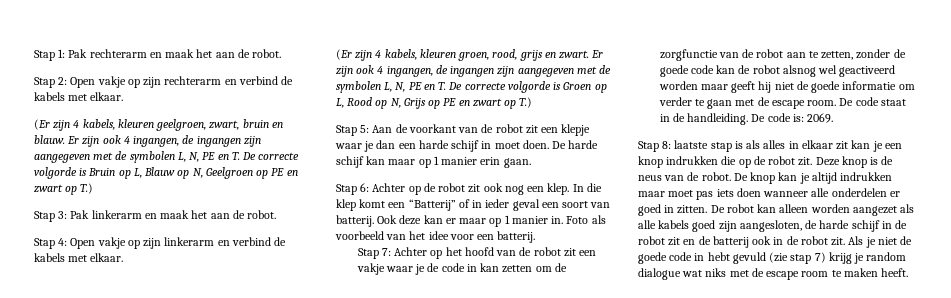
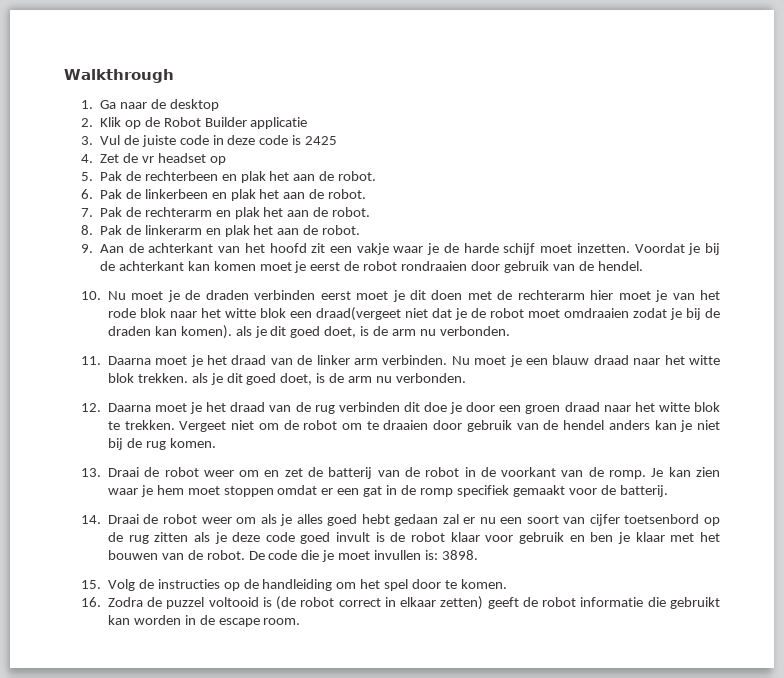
- Stap 1: Pak rechterarm en maak het aan de robot.
- Stap 2: Open vakje op zijn rechterarm en verbind de kabels met elkaar.
- (Er zijn 4 kabels, kleuren geelgroen, zwart, bruin en blauw. Er zijn ook 4 ingangen, de ingangen zijn aangegeven met de symbolen L, N, PE en T. De correcte volgorde is Bruin op L, Blauw op N, Geelgroen op PE en zwart op T.)
- Stap 3: Pak linkerarm en maak het aan de robot.
- Stap 4: Open vakje op zijn linkerarm en verbind de kabels met elkaar.
- (Er zijn 4 kabels, kleuren groen, rood, grijs en zwart. Er zijn ook 4 ingangen, de ingangen zijn aangegeven met de symbolen L, N, PE en T. De correcte volgorde is Groen op L, Rood op N, Grijs op PE en zwart op T.)
- Stap 5: Aan de voorkant van de robot zit een klepje waar je dan een harde schijf in moet doen. De harde schijf kan maar op 1 manier erin gaan.
- Stap 6: Achter op de robot zit ook nog een klep. In die klep komt een “Batterij” of in ieder geval een soort van batterij. Ook deze kan er maar op 1 manier in. Foto als voorbeeld van het idee voor een batterij.
- Stap 7: Achter op het hoofd van de robot zit een vakje waar je de code in kan zetten om de zorgfunctie van de robot aan te zetten, zonder de goede code kan de robot alsnog wel geactiveerd worden maar geeft hij niet de goede informatie om verder te gaan met de escape room. De code staat in de handleiding. De code is: 2069.
- Stap 8: laatste stap is als alles in elkaar zit kan je een knop indrukken die op de robot zit. Deze knop is de neus van de robot. De knop kan je altijd indrukken maar moet pas iets doen wanneer alle onderdelen er goed in zitten. De robot kan alleen worden aangezet als alle kabels goed zijn aangesloten, de harde schijf in de robot zit en de batterij ook in de robot zit. Als je niet de goede code in hebt gevuld (zie stap 7) krijg je random dialogue wat niks met de escape room te maken heeft.
+ Walkthrough
+ 1. Ga naar de desktop
+ 2. Klik op de Robot Builder applicatie
+ 3. Vul de juiste code in deze code is 2425
+ 4. Zet de vr headset op
+ 5. Pak de rechterbeen en plak het aan de robot.
+ 6. Pak de linkerbeen en plak het aan de robot.
+ 7. Pak de rechterarm en plak het aan de robot.
+ 8. Pak de linkerarm en plak het aan de robot.
+ 9. Aan de achterkant van het hoofd zit een vakje waar je de harde schijf moet inzetten. Voordat je bij de achterkant kan komen moet je eerst de robot rondraaien door gebruik van de hendel.
+ 10. Nu moet je de draden verbinden eerst moet je dit doen met de rechterarm hier moet je van het rode blok naar het witte blok een draad(vergeet niet dat je de robot moet omdraaien zodat je bij de draden kan komen). als je dit goed doet, is de arm nu verbonden.
+ 11. Daarna moet je het draad van de linker arm verbinden. Nu moet je een blauw draad naar het witte blok trekken. als je dit goed doet, is de arm nu verbonden.
+ 12. Daarna moet je het draad van de rug verbinden dit doe je door een groen draad naar het witte blok te trekken. Vergeet niet om de robot om te draaien door gebruik van de hendel anders kan je niet bij de rug komen.
+ 13. Draai de robot weer om en zet de batterij van de robot in de voorkant van de romp. Je kan zien waar je hem moet stoppen omdat er een gat in de romp specifiek gemaakt voor de batterij.
+ 14. Draai de robot weer om als je alles goed hebt gedaan zal er nu een soort van cijfer toetsenbord op de rug zitten als je deze code goed invult is de robot klaar voor gebruik en ben je klaar met het bouwen van de robot. De code die je moet invullen is: 3898.
+ 15. Volg de instructies op de handleiding om het spel door te komen.
+ 16. Zodra de puzzel voltooid is (de robot correct in elkaar zetten) geeft de robot informatie die gebruikt kan worden in de escape room.

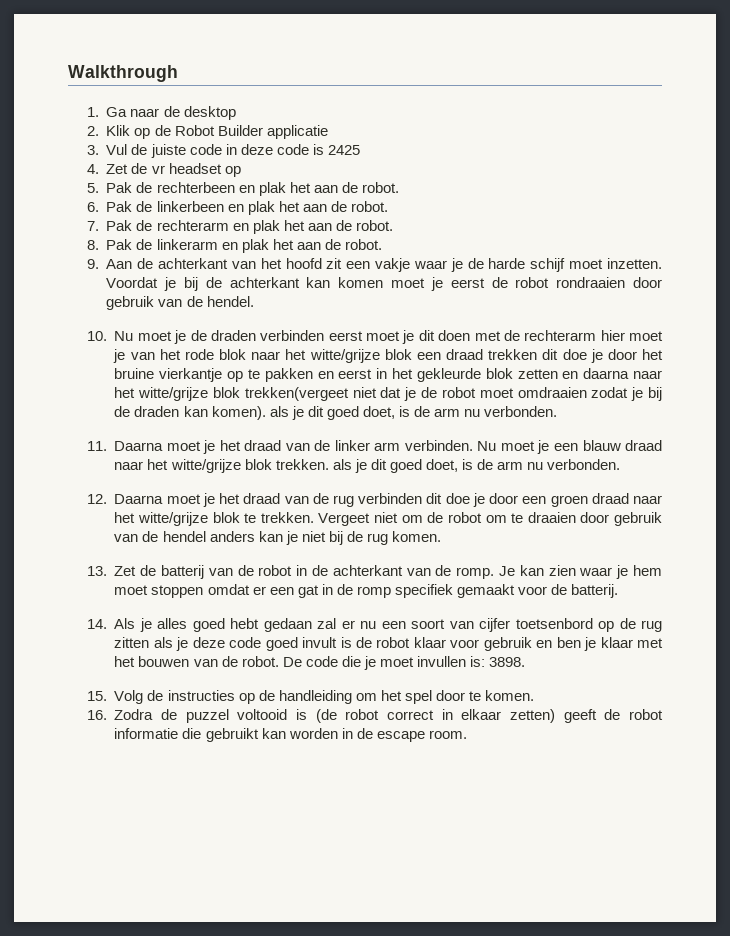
- 10. Nu moet je de draden verbinden eerst moet je dit doen met de rechterarm hier moet je van het rode blok naar het witte blok een draad(vergeet niet dat je de robot moet omdraaien zodat je bij de draden kan komen). als je dit goed doet, is de arm nu verbonden.
+ 10. Nu moet je de draden verbinden eerst moet je dit doen met de rechterarm hier moet je van het rode blok naar het witte/grijze blok een draad trekken dit doe je door het bruine vierkantje op te pakken en eerst in het gekleurde blok zetten en daarna naar het witte/grijze blok trekken(vergeet niet dat je de robot moet omdraaien zodat je bij de draden kan komen). als je dit goed doet, is de arm nu verbonden.
- Nu moet je een blauw draad naar het witte blok trekken. als je dit goed doet, is de arm nu verbonden.
+ Nu moet je een blauw draad naar het witte/grijze blok trekken. als je dit goed doet, is de arm nu verbonden.
- 12. Daarna moet je het draad van de rug verbinden dit doe je door een groen draad naar het witte blok te trekken.
+ 12. Daarna moet je het draad van de rug verbinden dit doe je door een groen draad naar het witte/grijze blok te trekken.
- 13. Draai de robot weer om en zet de batterij van de robot in de voorkant van de romp.
+ 13. Zet de batterij van de robot in de achterkant van de romp.
- 14. Draai de robot weer om als je alles goed hebt gedaan zal er nu een soort van cijfer toetsenbord op de rug zitten als je deze code goed invult is de robot klaar voor gebruik en ben je klaar met het bouwen van de robot.
+ 14. Als je alles goed hebt gedaan zal er nu een soort van cijfer toetsenbord op de rug zitten als je deze code goed invult is de robot klaar voor gebruik en ben je klaar met het bouwen van de robot.

